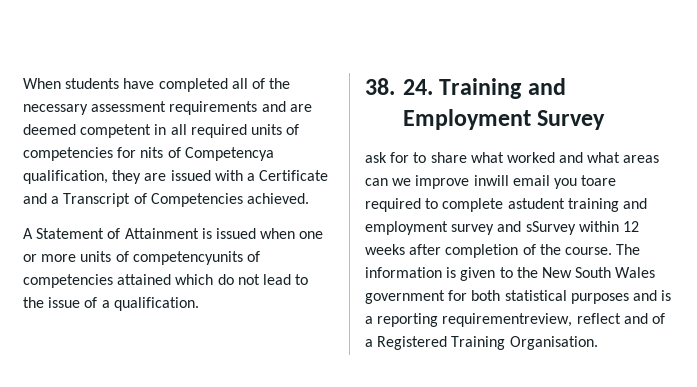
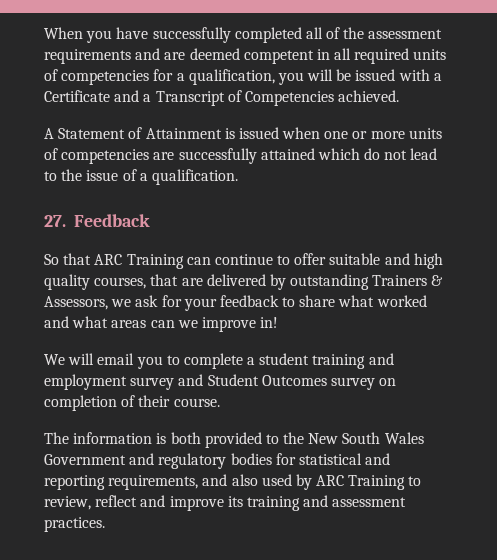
- When students have completed all of the necessary assessment requirements and are deemed competent in all required units of competencies for nits of Competencya qualification, they are issued with a Certificate and a Transcript of Competencies achieved.
+ When you have successfully completed all of the assessment requirements and are deemed competent in all required units of competencies for a qualification, you will be issued with a Certificate and a Transcript of Competencies achieved.
- A Statement of Attainment is issued when one or more units of competencyunits of competencies attained which do not lead to the issue of a qualification.
+ A Statement of Attainment is issued when one or more units of competencies are successfully attained which do not lead to the issue of a qualification.
- 38. 24. Training and Employment Survey
- ask for to share what worked and what areas can we improve inwill email you toare required to complete astudent training and employment survey and sSurvey within 12 weeks after completion of the course. The information is given to the New South Wales government for both statistical purposes and is a reporting requirementreview, reflect and of a Registered Training Organisation.
+ 27. Feedback
+ So that ARC Training can continue to offer suitable and high quality courses, that are delivered by outstanding Trainers & Assessors, we ask for your feedback to share what worked and what areas can we improve in!
+ We will email you to complete a student training and employment survey and Student Outcomes survey on completion of their course.
+ The information is both provided to the New South Wales Government and regulatory bodies for statistical and reporting requirements, and also used by ARC Training to review, reflect and improve its training and assessment practices.

